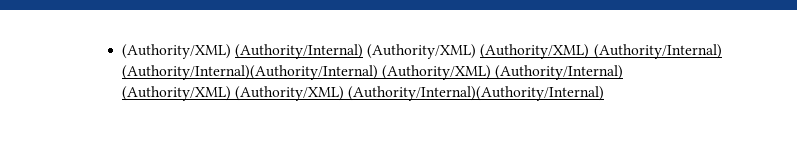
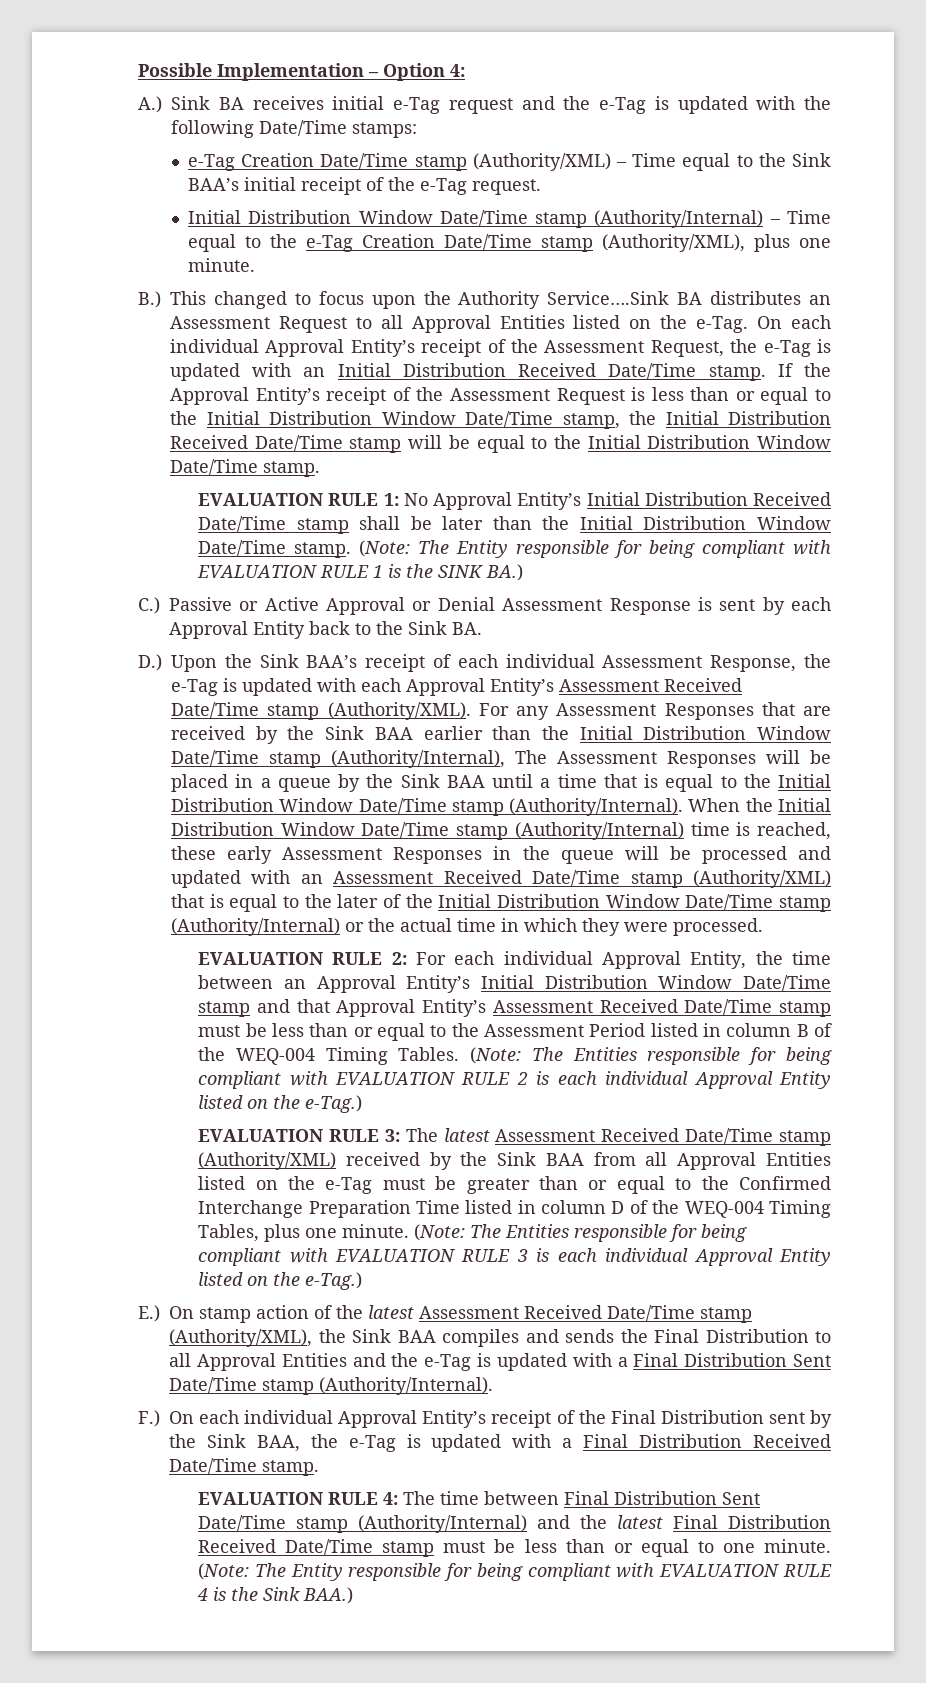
- (Authority/XML) (Authority/Internal) (Authority/XML) (Authority/XML) (Authority/Internal) (Authority/Internal)(Authority/Internal) (Authority/XML) (Authority/Internal) (Authority/XML) (Authority/XML) (Authority/Internal)(Authority/Internal)
+ Possible Implementation – Option 4:
+ A.) Sink BA receives initial e-Tag request and the e-Tag is updated with the following Date/Time stamps:
+ e-Tag Creation Date/Time stamp (Authority/XML) – Time equal to the Sink BAA’s initial receipt of the e-Tag request.
+ Initial Distribution Window Date/Time stamp (Authority/Internal) – Time equal to the e-Tag Creation Date/Time stamp (Authority/XML), plus one minute.
+ B.) This changed to focus upon the Authority Service….Sink BA distributes an Assessment Request to all Approval Entities listed on the e-Tag. On each individual Approval Entity’s receipt of the Assessment Request, the e-Tag is updated with an Initial Distribution Received Date/Time stamp. If the Approval Entity’s receipt of the Assessment Request is less than or equal to the Initial Distribution Window Date/Time stamp, the Initial Distribution Received Date/Time stamp will be equal to the Initial Distribution Window Date/Time stamp.
+ EVALUATION RULE 1: No Approval Entity’s Initial Distribution Received Date/Time stamp shall be later than the Initial Distribution Window Date/Time stamp. (Note: The Entity responsible for being compliant with EVALUATION RULE 1 is the SINK BA.)
+ C.) Passive or Active Approval or Denial Assessment Response is sent by each Approval Entity back to the Sink BA.
+ D.) Upon the Sink BAA’s receipt of each individual Assessment Response, the e-Tag is updated with each Approval Entity’s Assessment Received Date/Time stamp (Authority/XML). For any Assessment Responses that are received by the Sink BAA earlier than the Initial Distribution Window Date/Time stamp (Authority/Internal), The Assessment Responses will be placed in a queue by the Sink BAA until a time that is equal to the Initial Distribution Window Date/Time stamp (Authority/Internal). When the Initial Distribution Window Date/Time stamp (Authority/Internal) time is reached, these early Assessment Responses in the queue will be processed and updated with an Assessment Received Date/Time stamp (Authority/XML) that is equal to the later of the Initial Distribution Window Date/Time stamp (Authority/Internal) or the actual time in which they were processed.
+ EVALUATION RULE 2: For each individual Approval Entity, the time between an Approval Entity’s Initial Distribution Window Date/Time stamp and that Approval Entity’s Assessment Received Date/Time stamp must be less than or equal to the Assessment Period listed in column B of the WEQ-004 Timing Tables. (Note: The Entities responsible for being compliant with EVALUATION RULE 2 is each individual Approval Entity listed on the e-Tag.)
+ EVALUATION RULE 3: The latest Assessment Received Date/Time stamp (Authority/XML) received by the Sink BAA from all Approval Entities listed on the e-Tag must be greater than or equal to the Confirmed Interchange Preparation Time listed in column D of the WEQ-004 Timing Tables, plus one minute. (Note: The Entities responsible for being compliant with EVALUATION RULE 3 is each individual Approval Entity listed on the e-Tag.)
+ E.) On stamp action of the latest Assessment Received Date/Time stamp (Authority/XML), the Sink BAA compiles and sends the Final Distribution to all Approval Entities and the e-Tag is updated with a Final Distribution Sent Date/Time stamp (Authority/Internal).
+ F.) On each individual Approval Entity’s receipt of the Final Distribution sent by the Sink BAA, the e-Tag is updated with a Final Distribution Received Date/Time stamp.
+ EVALUATION RULE 4: The time between Final Distribution Sent Date/Time stamp (Authority/Internal) and the latest Final Distribution Received Date/Time stamp must be less than or equal to one minute. (Note: The Entity responsible for being compliant with EVALUATION RULE 4 is the Sink BAA.)

